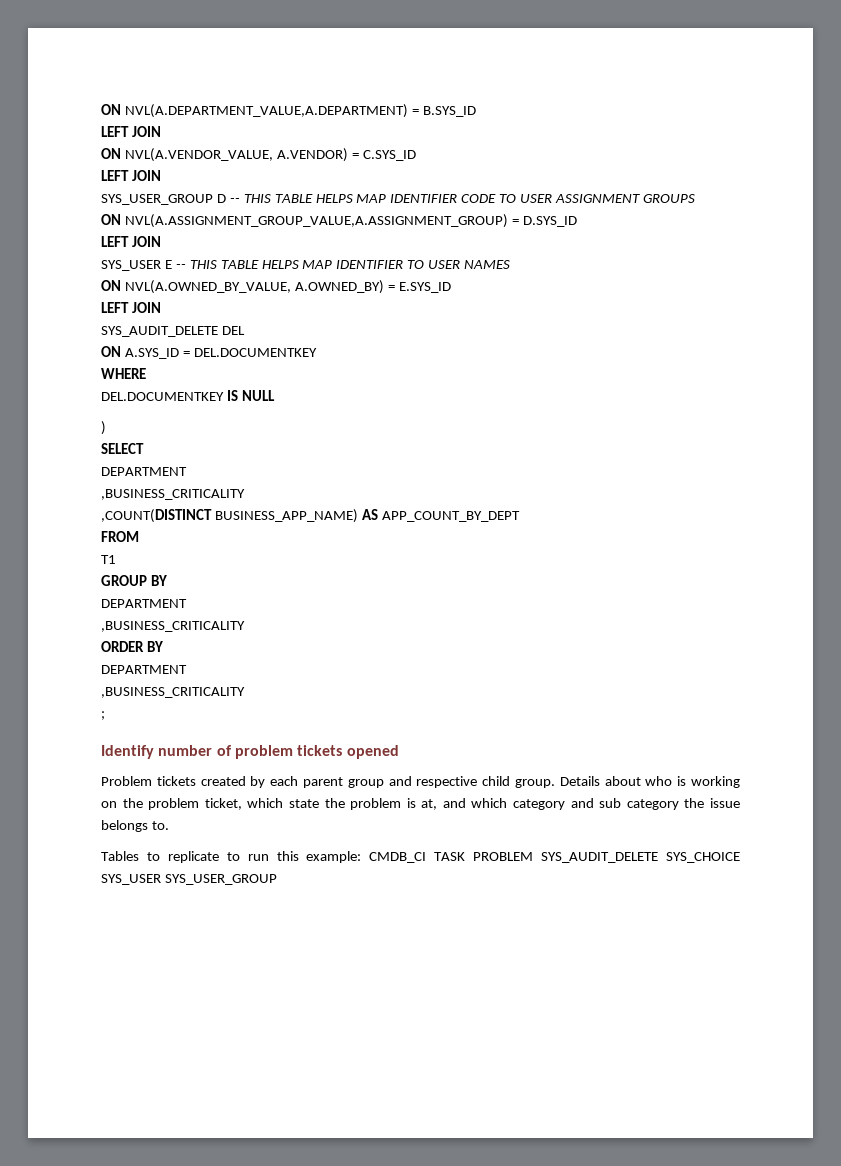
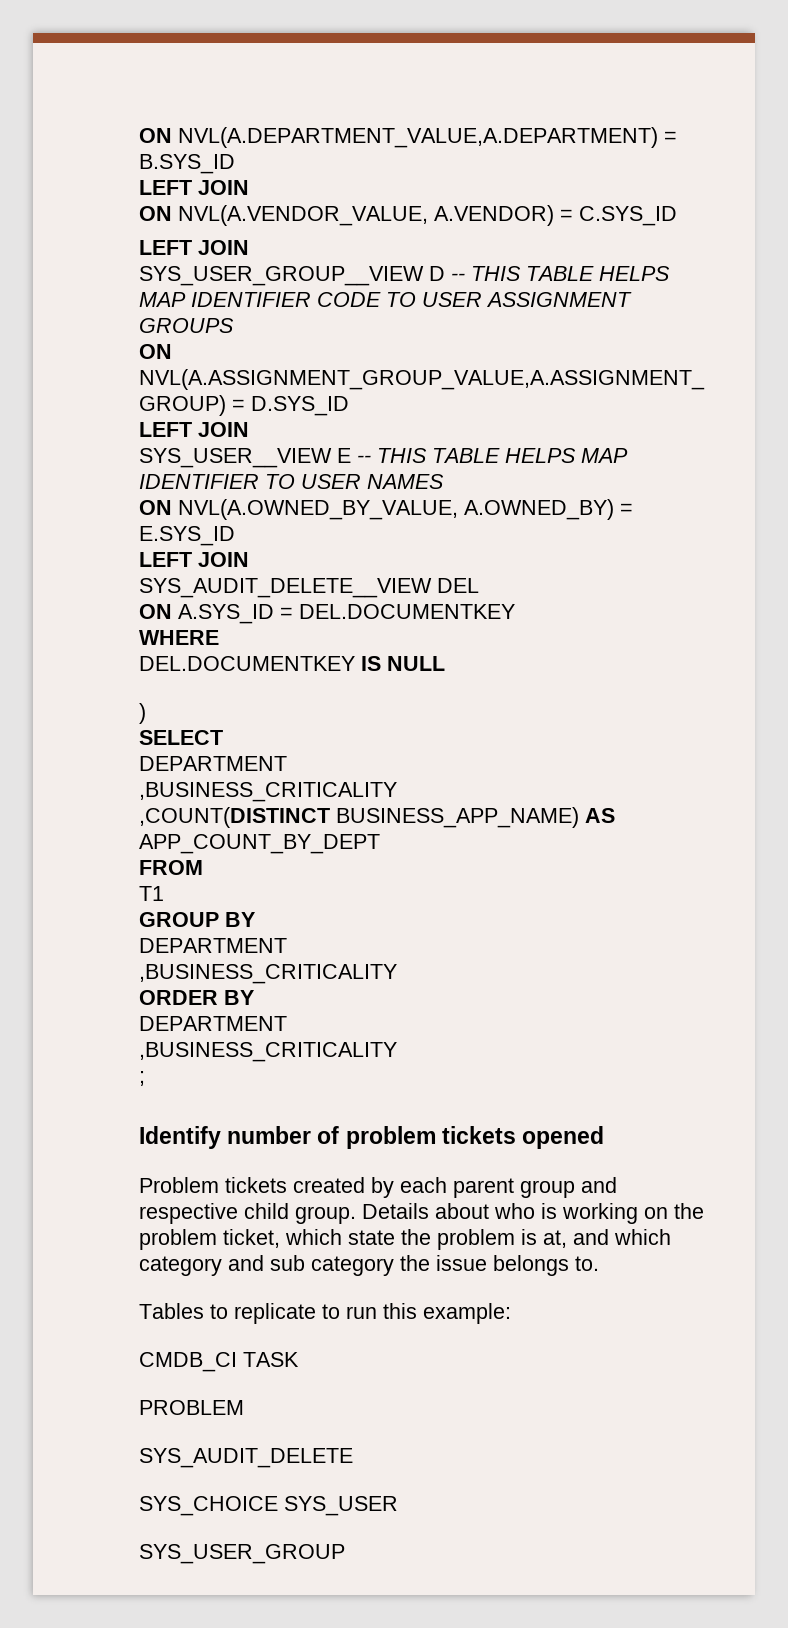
- SYS_USER_GROUP D -- THIS TABLE HELPS MAP IDENTIFIER CODE TO USER ASSIGNMENT GROUPS
+ SYS_USER_GROUP__VIEW D -- THIS TABLE HELPS MAP IDENTIFIER CODE TO USER ASSIGNMENT GROUPS
- SYS_USER E -- THIS TABLE HELPS MAP IDENTIFIER TO USER NAMES
+ SYS_USER__VIEW E -- THIS TABLE HELPS MAP IDENTIFIER TO USER NAMES
- SYS_AUDIT_DELETE DEL
+ SYS_AUDIT_DELETE__VIEW DEL
- Tables to replicate to run this example: CMDB_CI TASK PROBLEM SYS_AUDIT_DELETE SYS_CHOICE SYS_USER SYS_USER_GROUP
+ Tables to replicate to run this example:
+ CMDB_CI TASK
+ PROBLEM
+ SYS_AUDIT_DELETE
+ SYS_CHOICE SYS_USER
+ SYS_USER_GROUP

